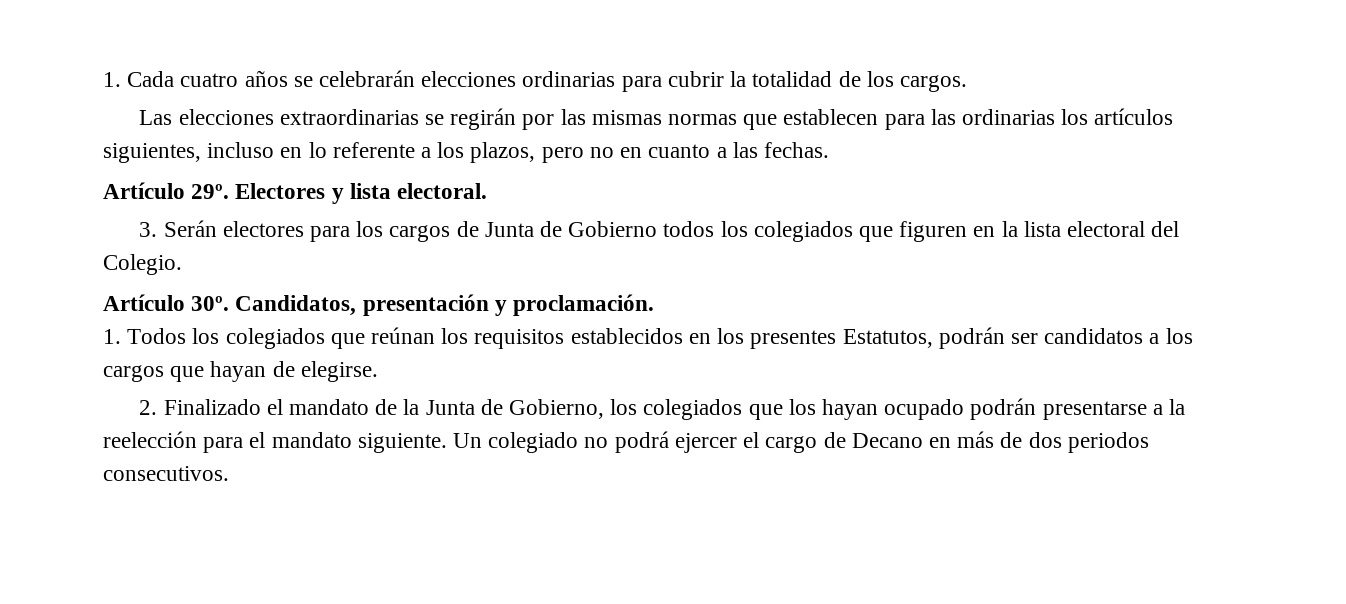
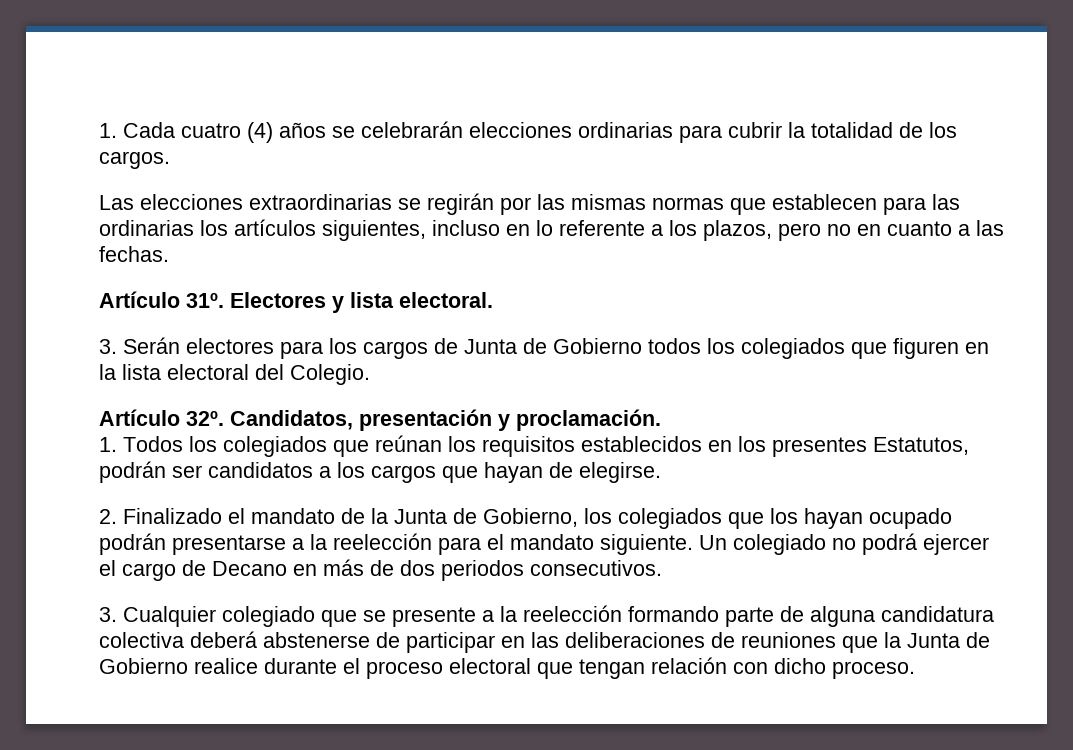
- 1. Cada cuatro años se celebrarán elecciones ordinarias para cubrir la totalidad de los cargos.
+ 1. Cada cuatro (4) años se celebrarán elecciones ordinarias para cubrir la totalidad de los cargos.
- Artículo 29º.
+ Artículo 31º.
- Artículo 30º.
+ Artículo 32º.
+ 3. Cualquier colegiado que se presente a la reelección formando parte de alguna candidatura colectiva deberá abstenerse de participar en las deliberaciones de reuniones que la Junta de Gobierno realice durante el proceso electoral que tengan relación con dicho proceso.

